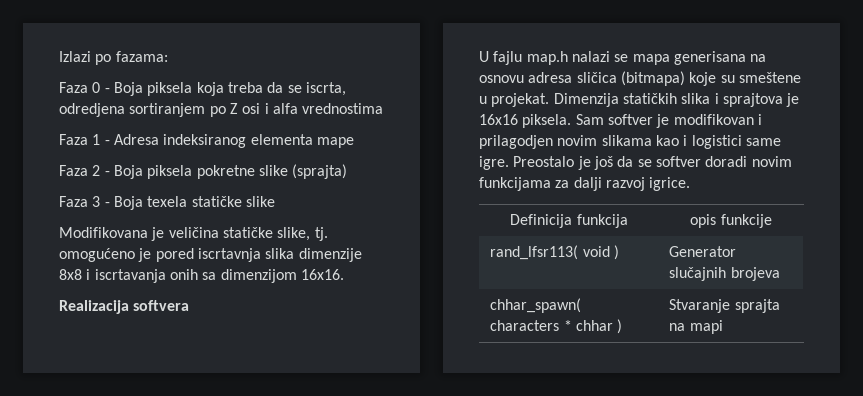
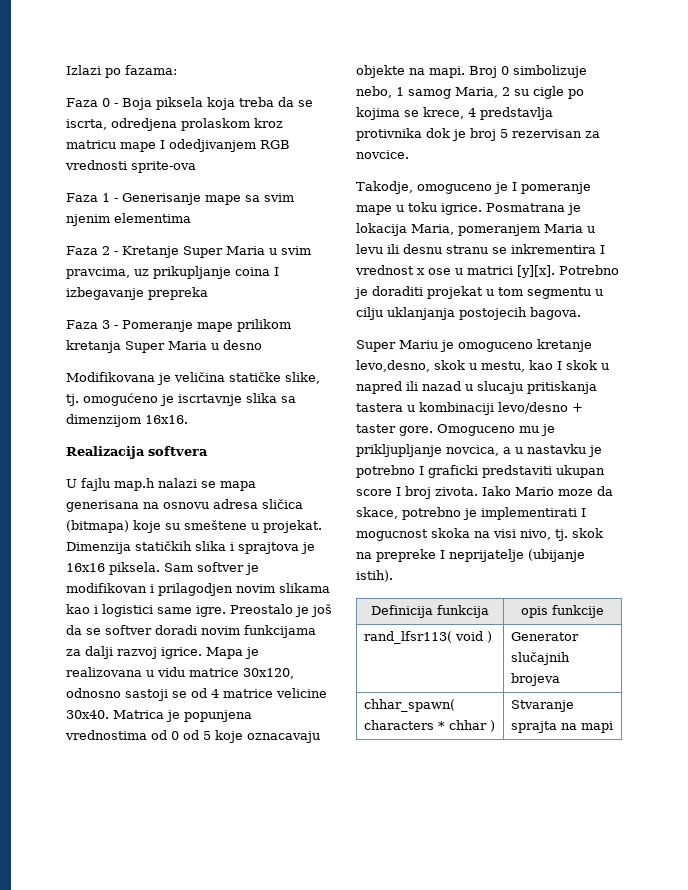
- Faza 0 - Boja piksela koja treba da se iscrta, odredjena sortiranjem po Z osi i alfa vrednostima
- Faza 1 - Adresa indeksiranog elementa mape
- Faza 2 - Boja piksela pokretne slike (sprajta)
- Faza 3 - Boja texela statičke slike
+ Faza 0 - Boja piksela koja treba da se iscrta, odredjena prolaskom kroz matricu mape I odedjivanjem RGB vrednosti sprite-ova
+ Faza 1 - Generisanje mape sa svim njenim elementima
+ Faza 2 - Kretanje Super Maria u svim pravcima, uz prikupljanje coina I izbegavanje prepreka
+ Faza 3 - Pomeranje mape prilikom kretanja Super Maria u desno
- Modifikovana je veličina statičke slike, tj. omogućeno je pored iscrtavnja slika dimenzije 8x8 i iscrtavanja onih sa dimenzijom 16x16.
+ Modifikovana je veličina statičke slike, tj. omogućeno je iscrtavnje slika sa dimenzijom 16x16.
+ Mapa je realizovana u vidu matrice 30x120, odnosno sastoji se od 4 matrice velicine 30x40. Matrica je popunjena vrednostima od 0 od 5 koje oznacavaju objekte na mapi. Broj 0 simbolizuje nebo, 1 samog Maria, 2 su cigle po kojima se krece, 4 predstavlja protivnika dok je broj 5 rezervisan za novcice.
+ Takodje, omoguceno je I pomeranje mape u toku igrice. Posmatrana je lokacija Maria, pomeranjem Maria u levu ili desnu stranu se inkrementira I vrednost x ose u matrici [y][x]. Potrebno je doraditi projekat u tom segmentu u cilju uklanjanja postojecih bagova.
+ Super Mariu je omoguceno kretanje levo,desno, skok u mestu, kao I skok u napred ili nazad u slucaju pritiskanja tastera u kombinaciji levo/desno + taster gore. Omoguceno mu je prikljupljanje novcica, a u nastavku je potrebno I graficki predstaviti ukupan score I broj zivota. Iako Mario moze da skace, potrebno je implementirati I mogucnost skoka na visi nivo, tj. skok na prepreke I neprijatelje (ubijanje istih).

